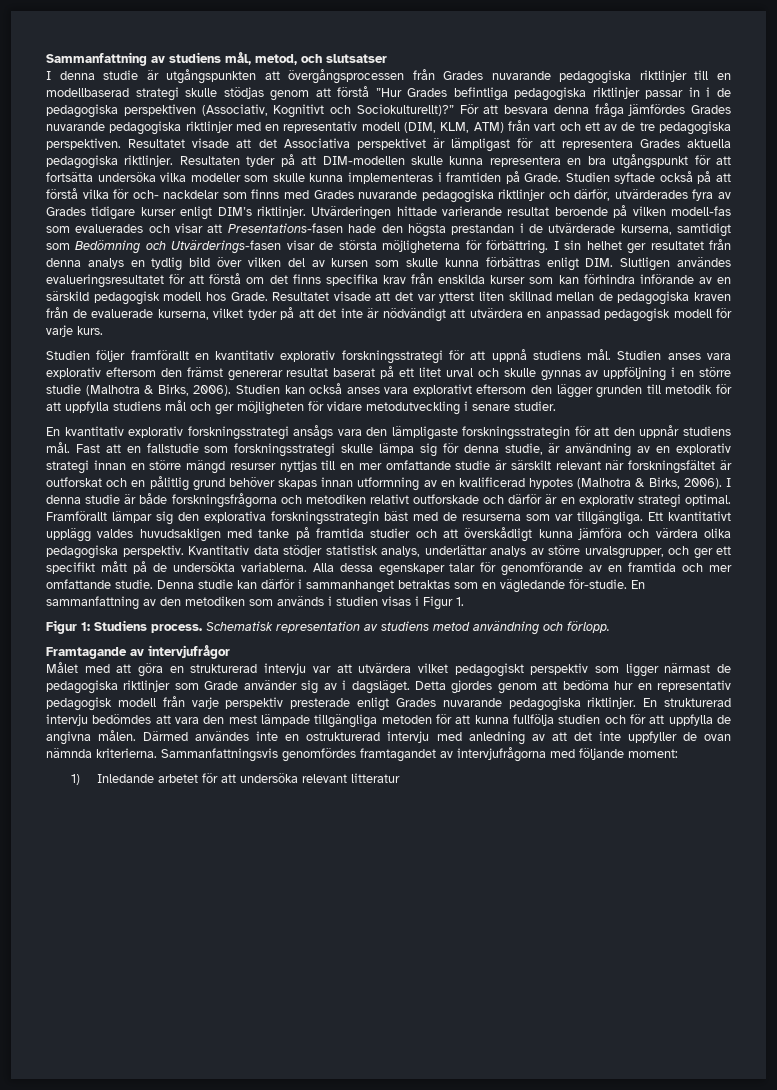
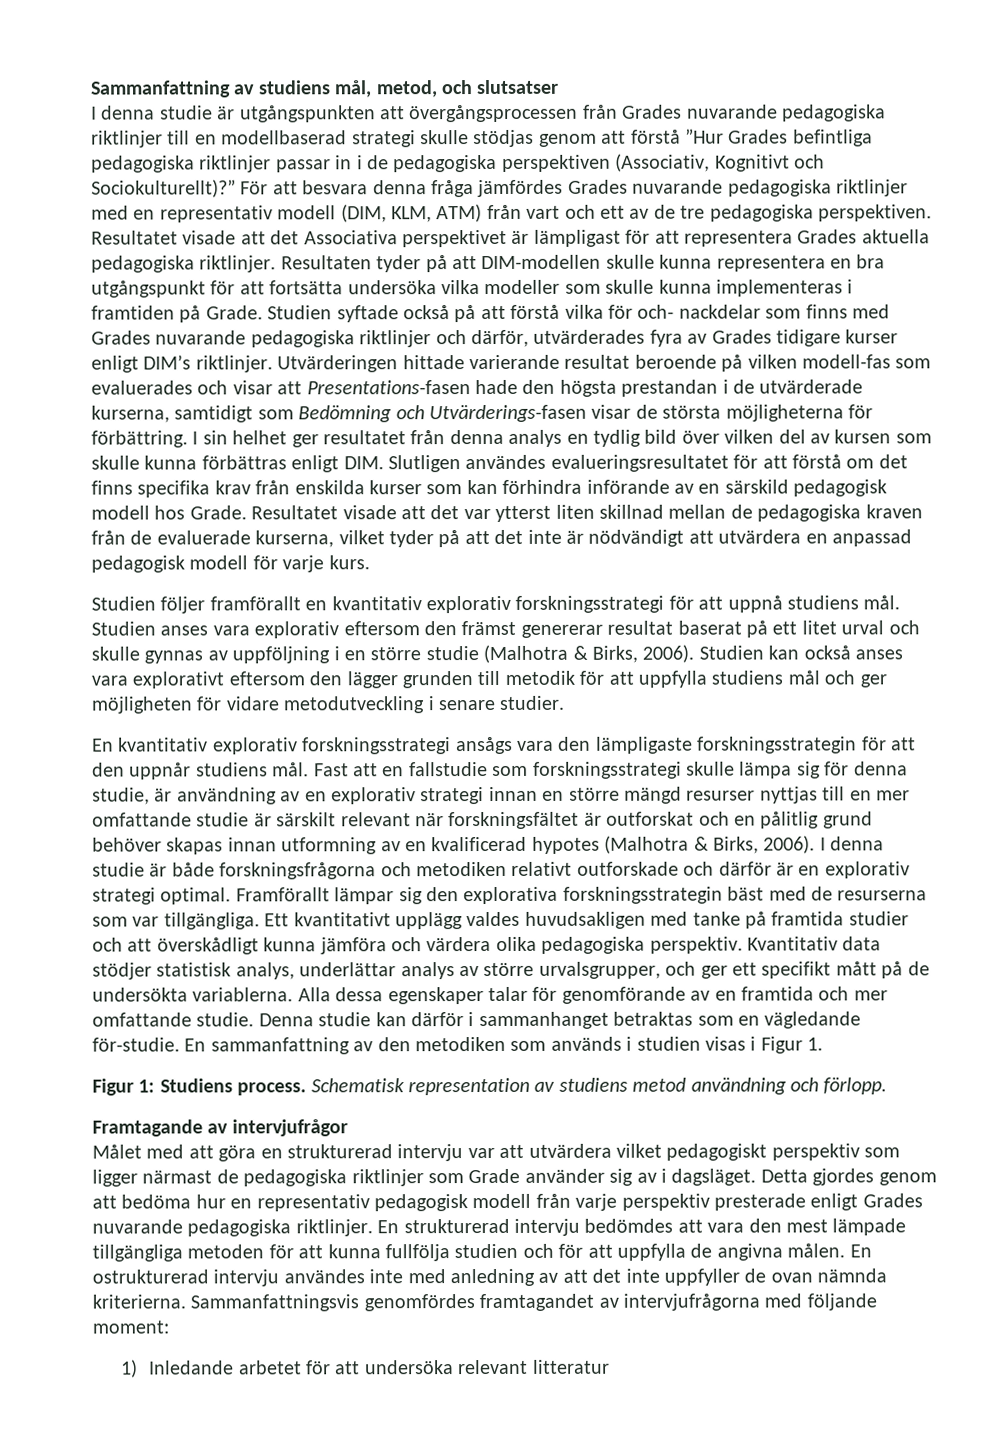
- Därmed användes inte en ostrukturerad intervju med anledning av att det inte uppfyller de ovan nämnda kriterierna.
+ En ostrukturerad intervju användes inte med anledning av att det inte uppfyller de ovan nämnda kriterierna.

